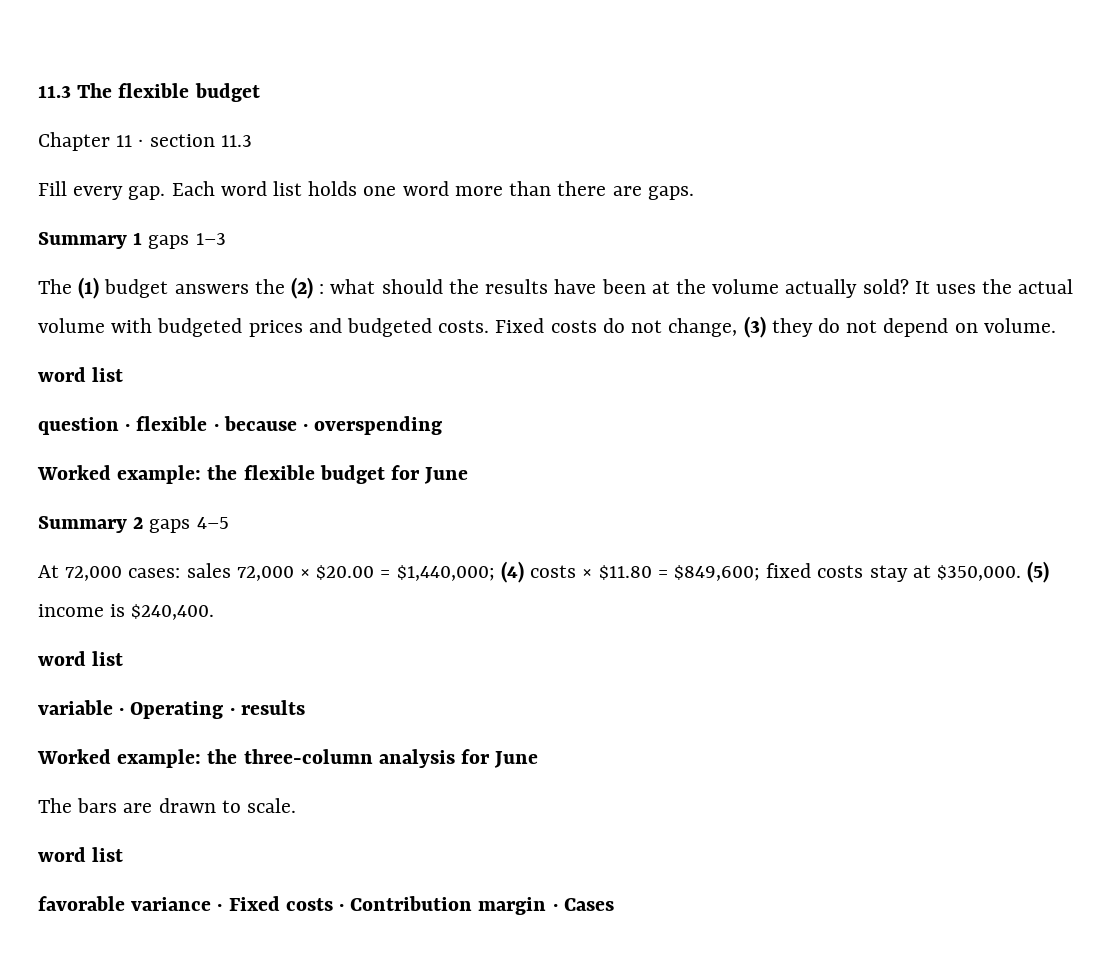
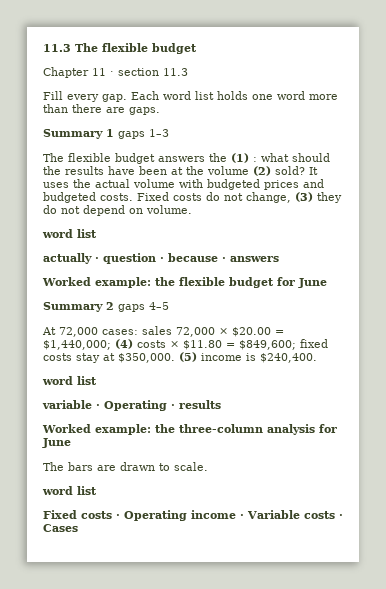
- The (1) budget answers the (2) : what should the results have been at the volume actually sold?
+ The flexible budget answers the (1) : what should the results have been at the volume (2) sold?
- question · flexible · because · overspending
+ actually · question · because · answers
- favorable variance · Fixed costs · Contribution margin · Cases
+ Fixed costs · Operating income · Variable costs · Cases

